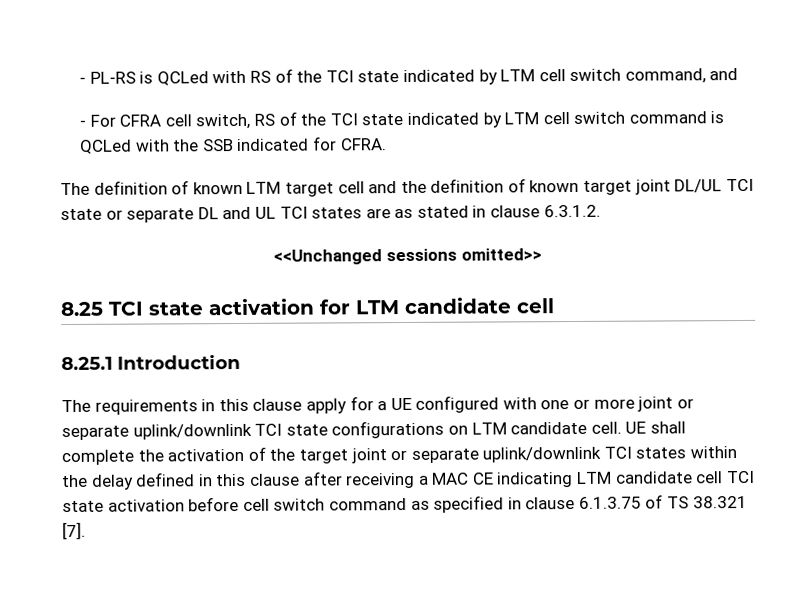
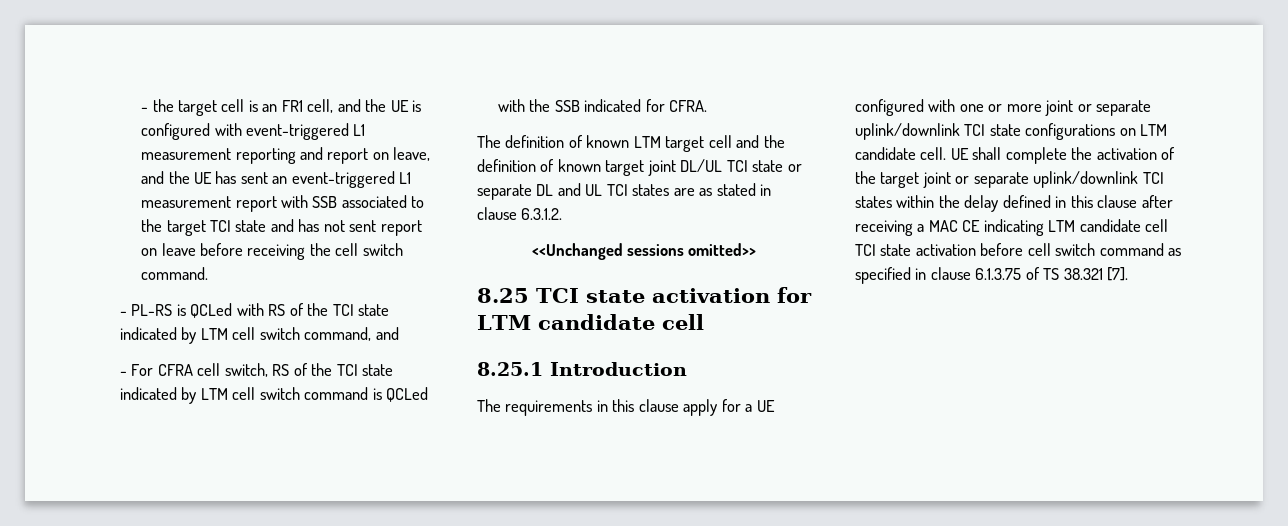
+ - the target cell is an FR1 cell, and the UE is configured with event-triggered L1 measurement reporting and report on leave, and the UE has sent an event-triggered L1 measurement report with SSB associated to the target TCI state and has not sent report on leave before receiving the cell switch command.

